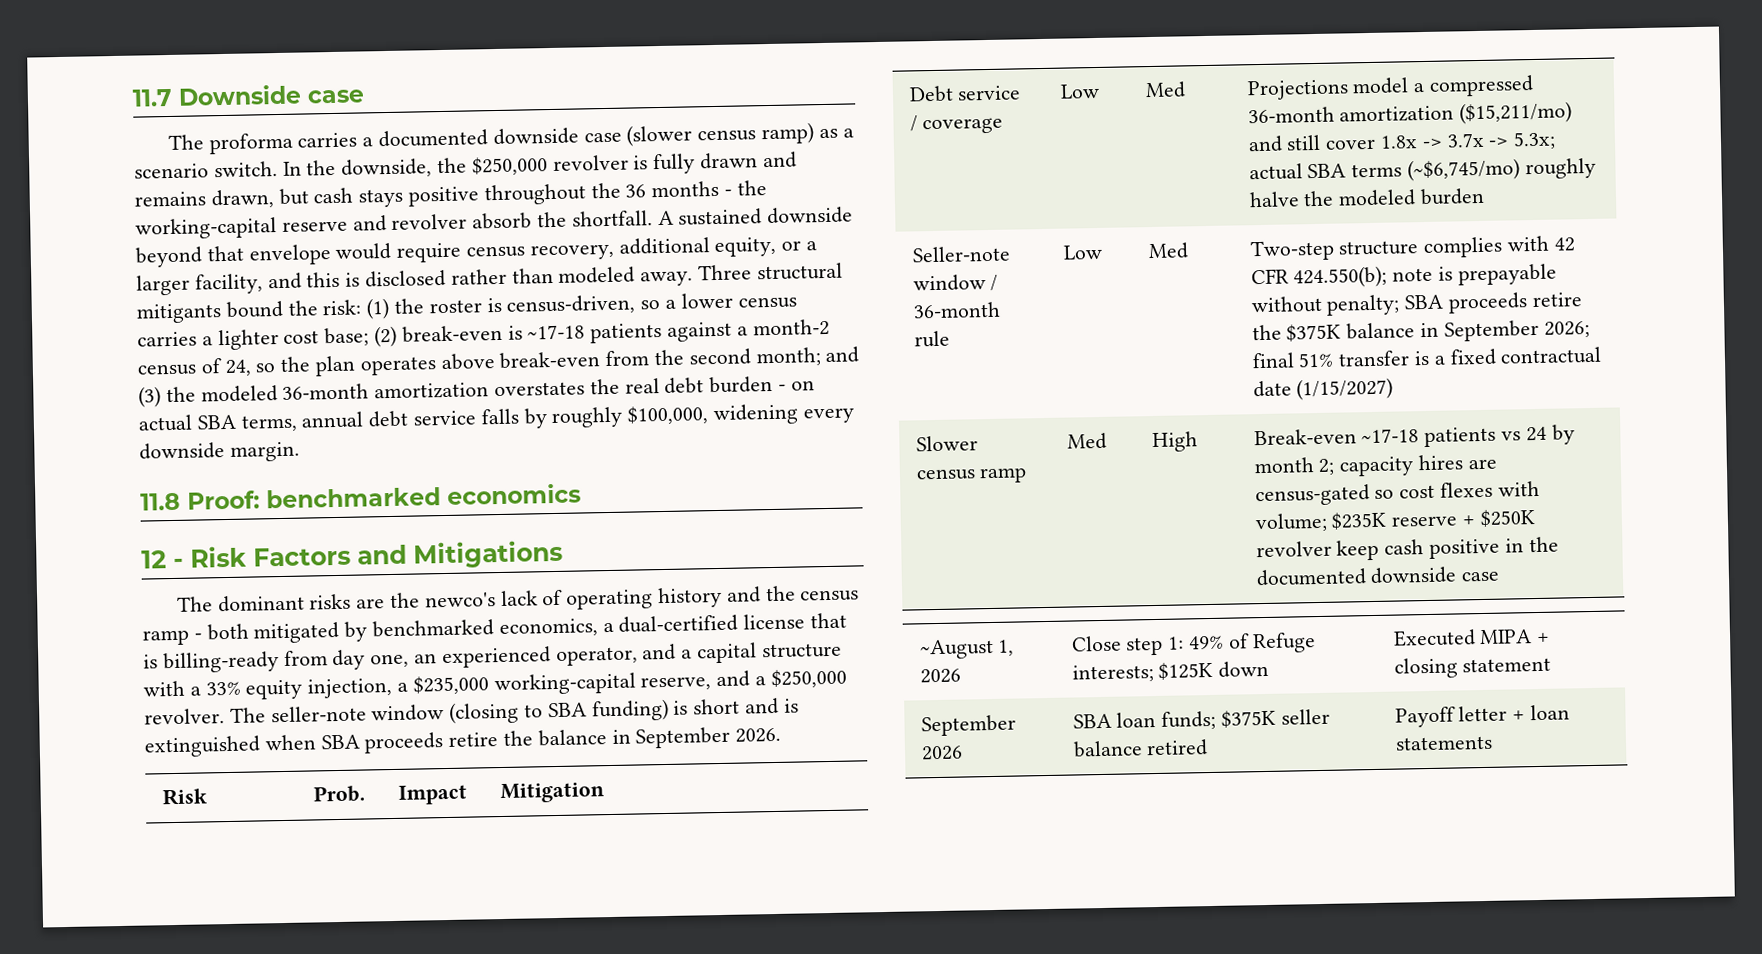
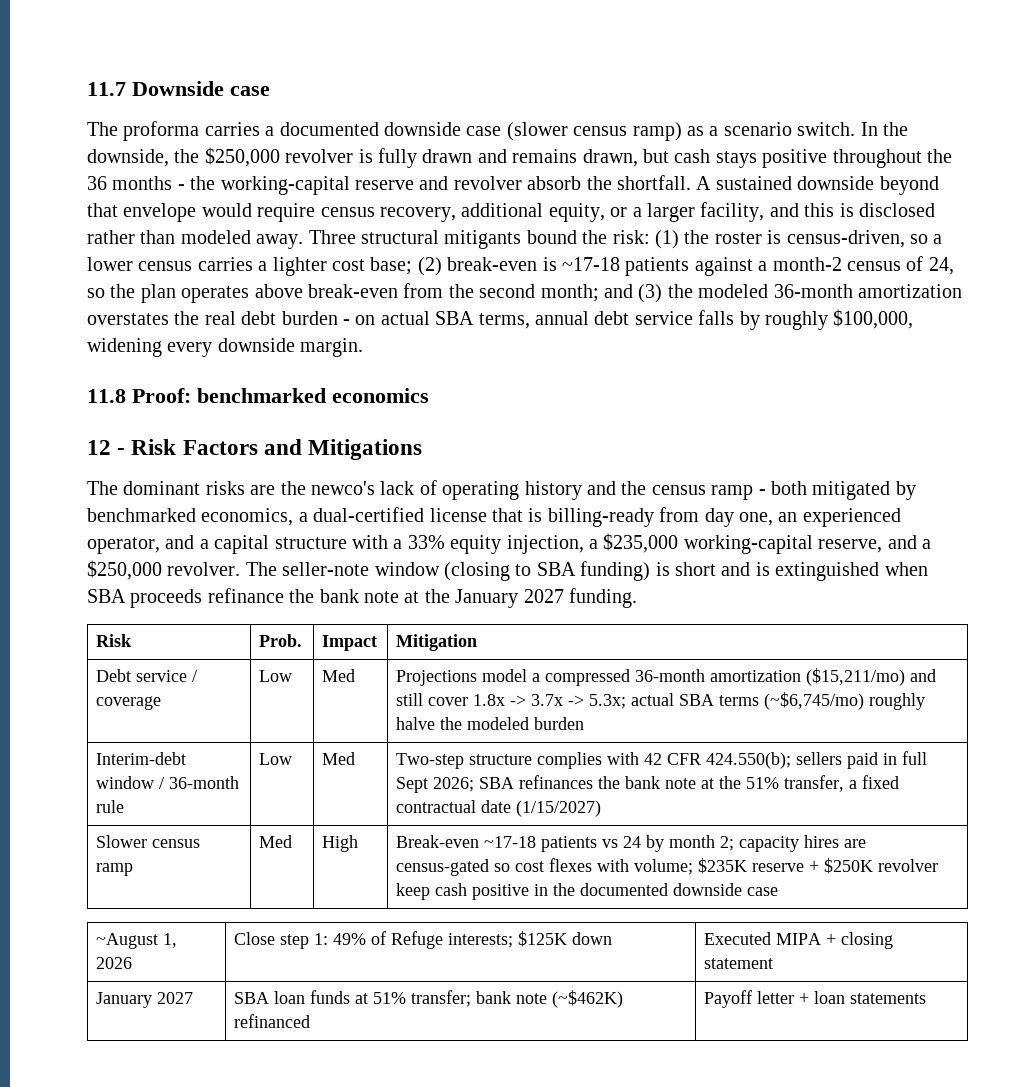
- The seller-note window (closing to SBA funding) is short and is extinguished when SBA proceeds retire the balance in September 2026.
+ The seller-note window (closing to SBA funding) is short and is extinguished when SBA proceeds refinance the bank note at the January 2027 funding.
- Seller-note window / 36-month rule | Low | Med | Two-step structure complies with 42 CFR 424.550(b); note is prepayable without penalty; SBA proceeds retire the $375K balance in September 2026; final 51% transfer is a fixed contractual date (1/15/2027)
+ Interim-debt window / 36-month rule | Low | Med | Two-step structure complies with 42 CFR 424.550(b); sellers paid in full Sept 2026; SBA refinances the bank note at the 51% transfer, a fixed contractual date (1/15/2027)
- September 2026 | SBA loan funds; $375K seller balance retired | Payoff letter + loan statements
+ January 2027 | SBA loan funds at 51% transfer; bank note (~$462K) refinanced | Payoff letter + loan statements

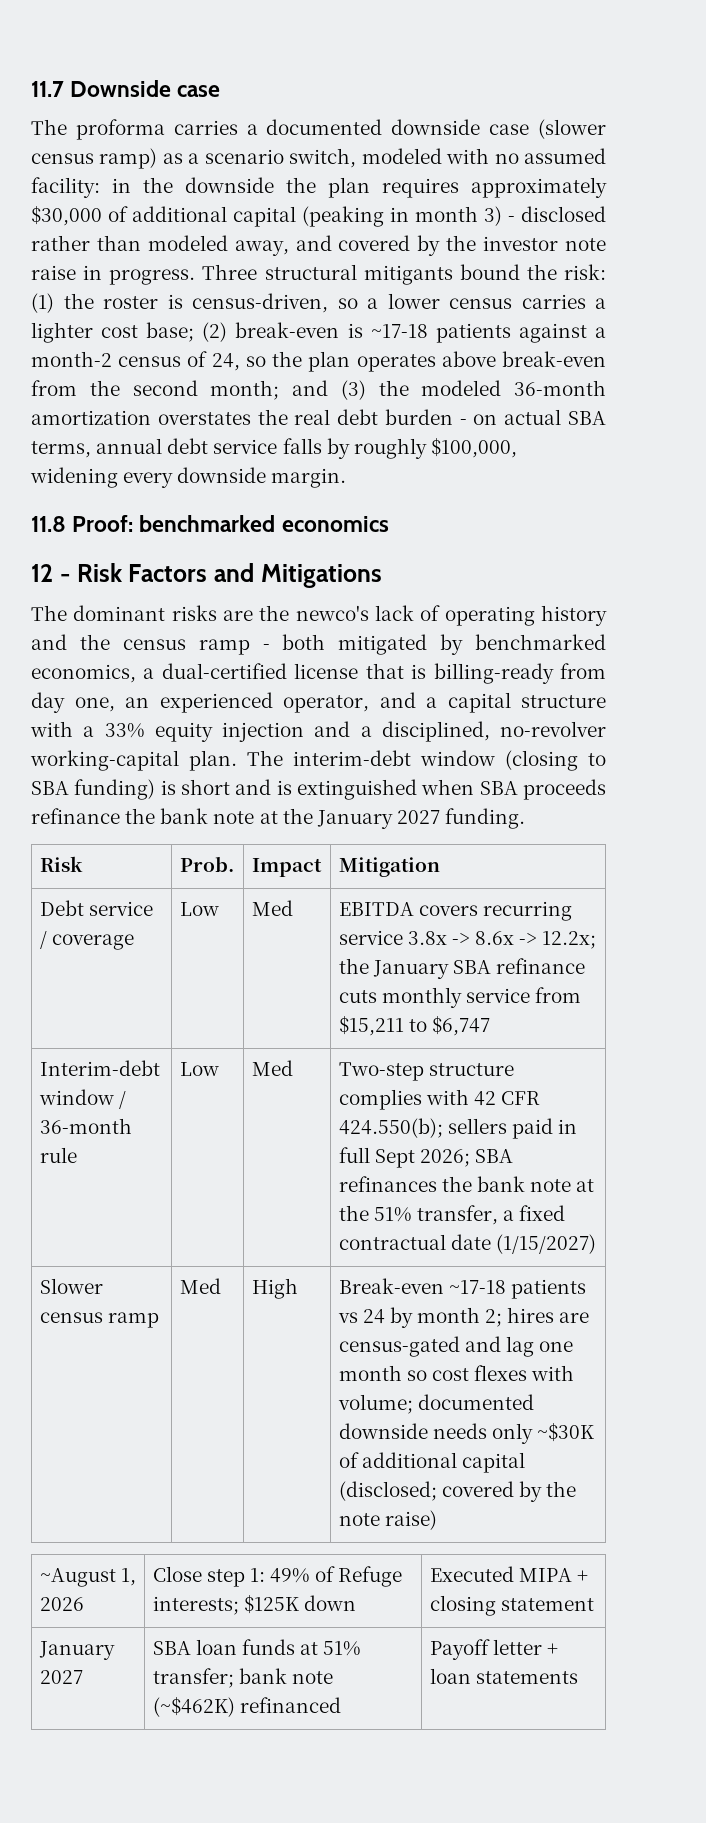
- The proforma carries a documented downside case (slower census ramp) as a scenario switch. In the downside, the $250,000 revolver is fully drawn and remains drawn, but cash stays positive throughout the 36 months - the working-capital reserve and revolver absorb the shortfall. A sustained downside beyond that envelope would require census recovery, additional equity, or a larger facility, and this is disclosed rather than modeled away.
+ The proforma carries a documented downside case (slower census ramp) as a scenario switch, modeled with no assumed facility: in the downside the plan requires approximately $30,000 of additional capital (peaking in month 3) - disclosed rather than modeled away, and covered by the investor note raise in progress.
- The dominant risks are the newco's lack of operating history and the census ramp - both mitigated by benchmarked economics, a dual-certified license that is billing-ready from day one, an experienced operator, and a capital structure with a 33% equity injection, a $235,000 working-capital reserve, and a $250,000 revolver. The seller-note window (closing to SBA funding) is short and is extinguished when SBA proceeds refinance the bank note at the January 2027 funding.
+ The dominant risks are the newco's lack of operating history and the census ramp - both mitigated by benchmarked economics, a dual-certified license that is billing-ready from day one, an experienced operator, and a capital structure with a 33% equity injection and a disciplined, no-revolver working-capital plan. The interim-debt window (closing to SBA funding) is short and is extinguished when SBA proceeds refinance the bank note at the January 2027 funding.
- Debt service / coverage | Low | Med | Projections model a compressed 36-month amortization ($15,211/mo) and still cover 1.8x -> 3.7x -> 5.3x; actual SBA terms (~$6,745/mo) roughly halve the modeled burden
+ Debt service / coverage | Low | Med | EBITDA covers recurring service 3.8x -> 8.6x -> 12.2x; the January SBA refinance cuts monthly service from $15,211 to $6,747
- Slower census ramp | Med | High | Break-even ~17-18 patients vs 24 by month 2; capacity hires are census-gated so cost flexes with volume; $235K reserve + $250K revolver keep cash positive in the documented downside case
+ Slower census ramp | Med | High | Break-even ~17-18 patients vs 24 by month 2; hires are census-gated and lag one month so cost flexes with volume; documented downside needs only ~$30K of additional capital (disclosed; covered by the note raise)

